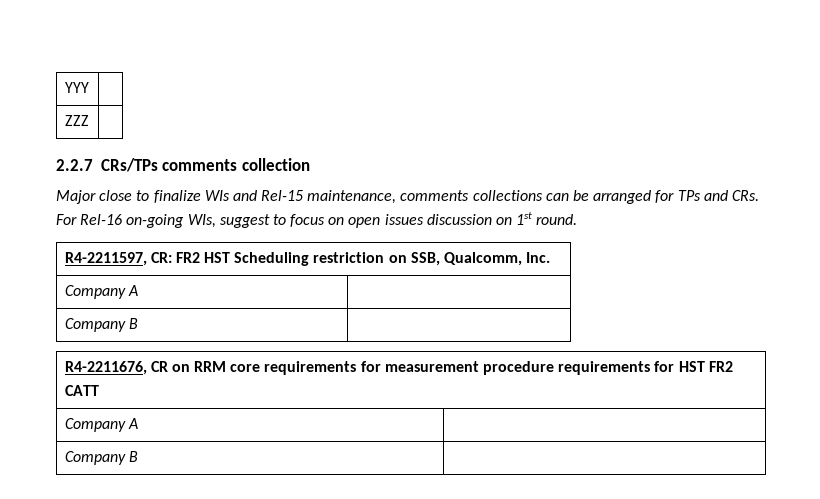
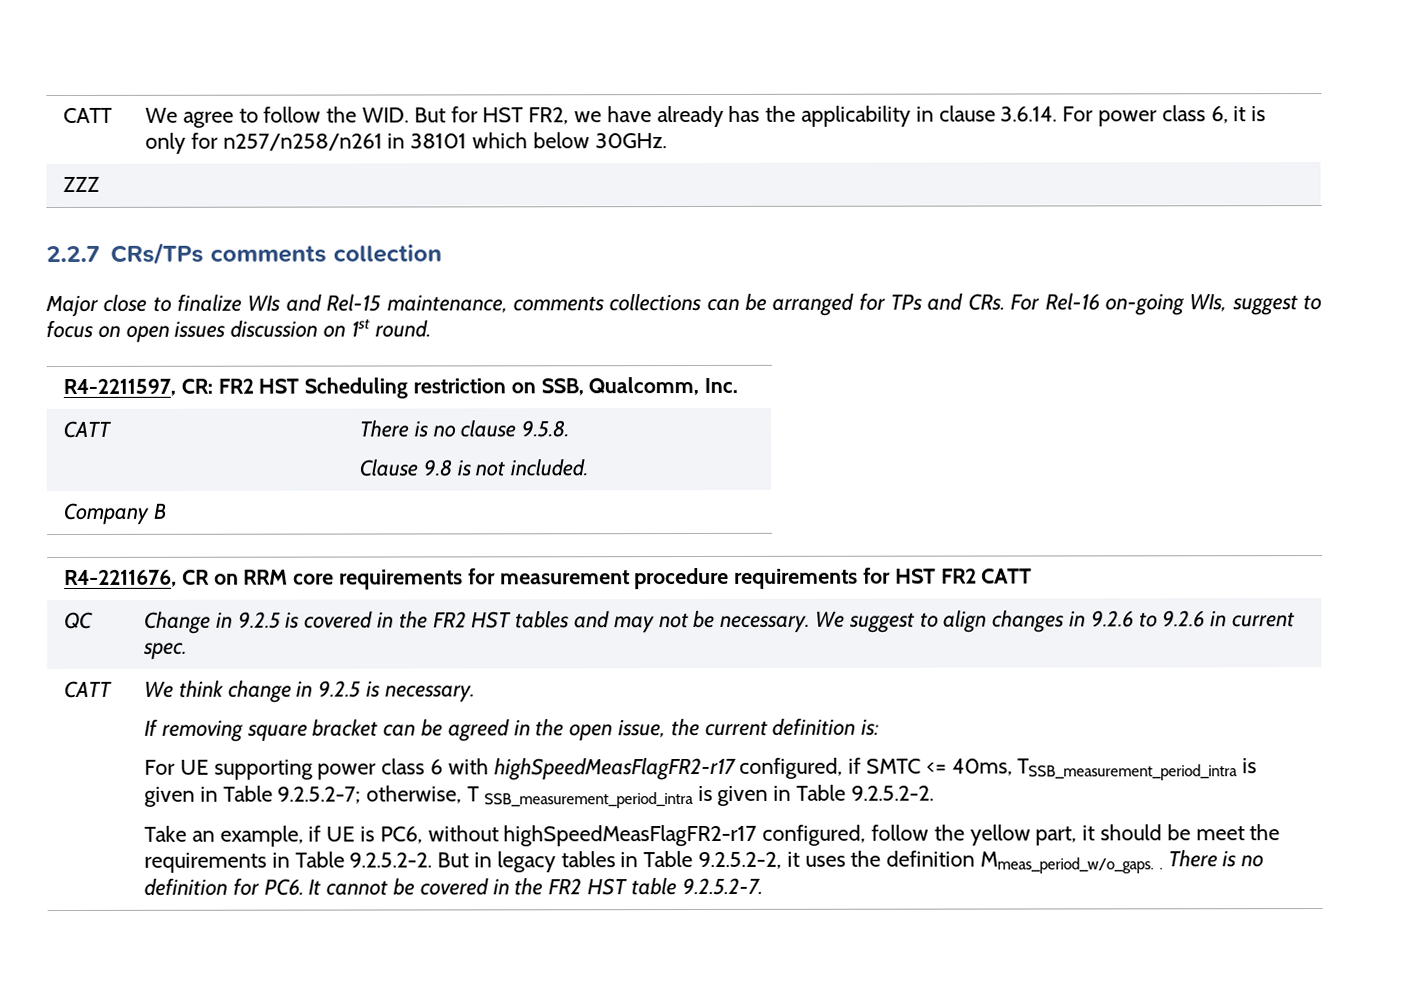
- YYY |
+ CATT | We agree to follow the WID. But for HST FR2, we have already has the applicability in clause 3.6.14. For power class 6, it is only for n257/n258/n261 in 38101 which below 30GHz.
  R4-2211597, CR: FR2 HST Scheduling restriction on SSB, Qualcomm, Inc.
- Company A |
+ CATT | There is no clause 9.5.8.
+ Clause 9.8 is not included.
  R4-2211676, CR on RRM core requirements for measurement procedure requirements for HST FR2 CATT
- Company A |
- Company B |
+ QC | Change in 9.2.5 is covered in the FR2 HST tables and may not be necessary. We suggest to align changes in 9.2.6 to 9.2.6 in current spec.
+ CATT | We think change in 9.2.5 is necessary.
+ If removing square bracket can be agreed in the open issue, the current definition is:
+ For UE supporting power class 6 with highSpeedMeasFlagFR2-r17 configured, if SMTC <= 40ms, TSSB_measurement_period_intra is given in Table 9.2.5.2-7; otherwise, T SSB_measurement_period_intra is given in Table 9.2.5.2-2.
+ Take an example, if UE is PC6, without highSpeedMeasFlagFR2-r17 configured, follow the yellow part, it should be meet the requirements in Table 9.2.5.2-2. But in legacy tables in Table 9.2.5.2-2, it uses the definition Mmeas_period_w/o_gaps. . There is no definition for PC6. It cannot be covered in the FR2 HST table 9.2.5.2-7.

